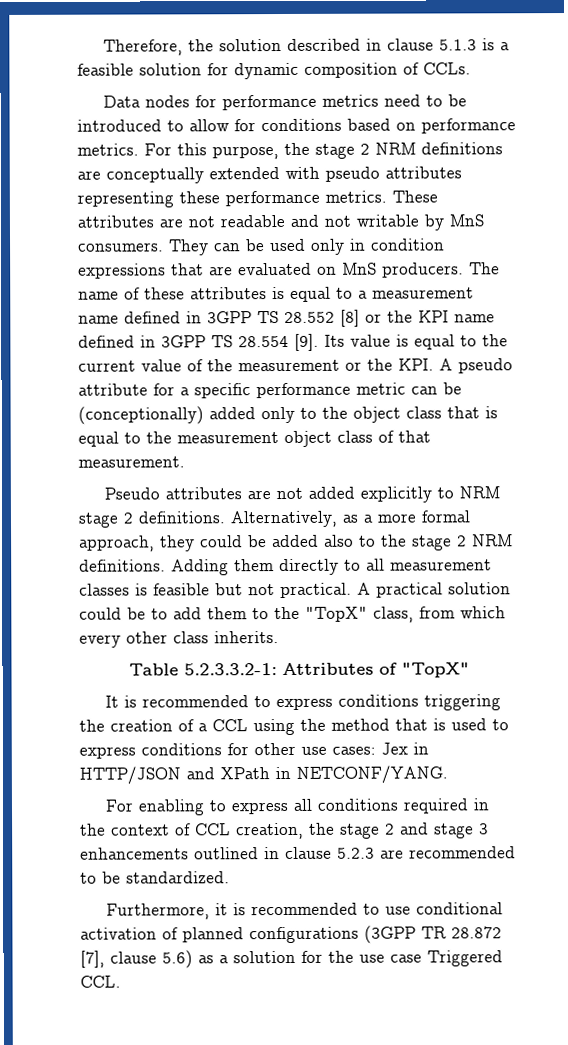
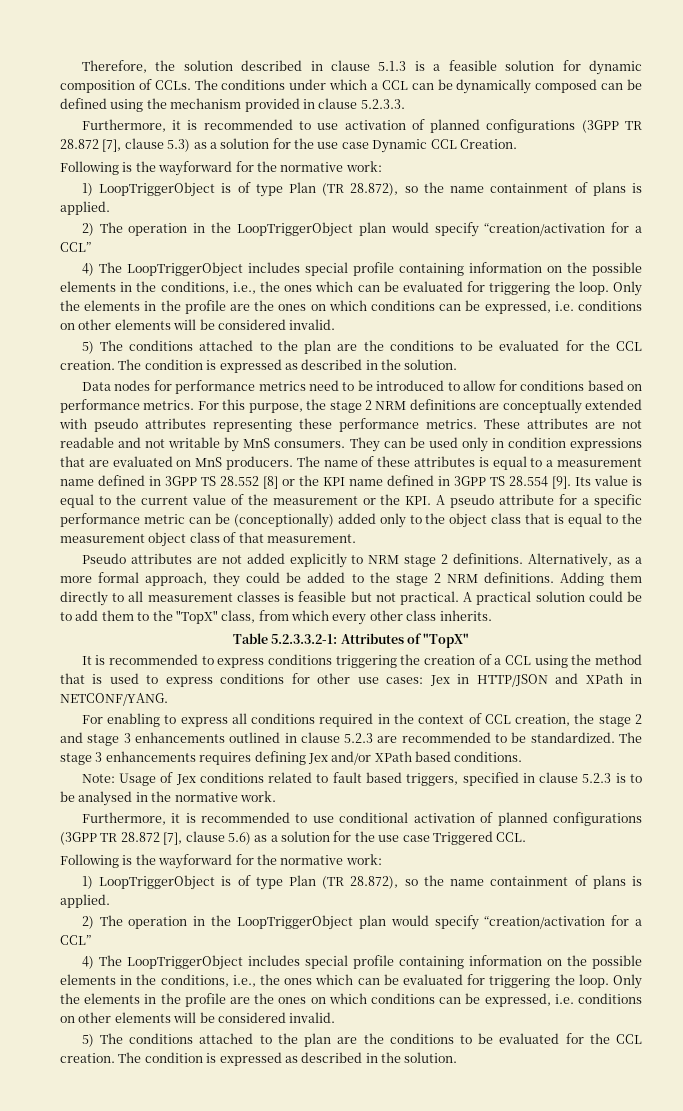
+ The conditions under which a CCL can be dynamically composed can be defined using the mechanism provided in clause 5.2.3.3.
+ Furthermore, it is recommended to use activation of planned configurations (3GPP TR 28.872 [7], clause 5.3) as a solution for the use case Dynamic CCL Creation.
+ Following is the wayforward for the normative work:
+ 1) LoopTriggerObject is of type Plan (TR 28.872), so the name containment of plans is applied.
+ 2) The operation in the LoopTriggerObject plan would specify “creation/activation for a CCL”
+ 4) The LoopTriggerObject includes special profile containing information on the possible elements in the conditions, i.e., the ones which can be evaluated for triggering the loop. Only the elements in the profile are the ones on which conditions can be expressed, i.e. conditions on other elements will be considered invalid.
+ 5) The conditions attached to the plan are the conditions to be evaluated for the CCL creation. The condition is expressed as described in the solution.
- Alternatively, as a more formal approach, they could be added also to the stage 2 NRM definitions.
+ Alternatively, as a more formal approach, they could be added to the stage 2 NRM definitions.
+ The stage 3 enhancements requires defining Jex and/or XPath based conditions.
+ Note: Usage of Jex conditions related to fault based triggers, specified in clause 5.2.3 is to be analysed in the normative work.
  Furthermore, it is recommended to use conditional activation of planned configurations (3GPP TR 28.872 [7], clause 5.6) as a solution for the use case Triggered CCL.
+ Following is the wayforward for the normative work:
+ 1) LoopTriggerObject is of type Plan (TR 28.872), so the name containment of plans is applied.
+ 2) The operation in the LoopTriggerObject plan would specify “creation/activation for a CCL”
+ 4) The LoopTriggerObject includes special profile containing information on the possible elements in the conditions, i.e., the ones which can be evaluated for triggering the loop. Only the elements in the profile are the ones on which conditions can be expressed, i.e. conditions on other elements will be considered invalid.
+ 5) The conditions attached to the plan are the conditions to be evaluated for the CCL creation. The condition is expressed as described in the solution.

